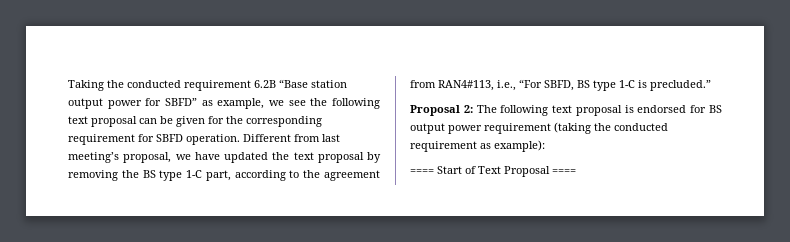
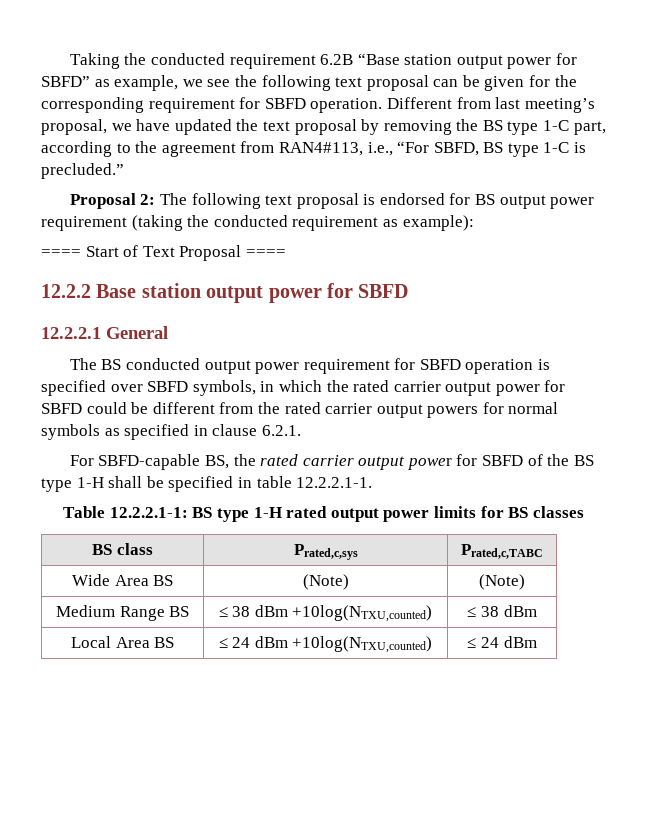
+ 12.2.2 Base station output power for SBFD
+ 12.2.2.1 General
+ The BS conducted output power requirement for SBFD operation is specified over SBFD symbols, in which the rated carrier output power for SBFD could be different from the rated carrier output powers for normal symbols as specified in clause 6.2.1.
+ For SBFD-capable BS, the rated carrier output power for SBFD of the BS type 1-H shall be specified in table 12.2.2.1-1.
+ Table 12.2.2.1-1: BS type 1-H rated output power limits for BS classes
+ BS class | Prated,c,sys | Prated,c,TABC
+ Wide Area BS | (Note) | (Note)
+ Medium Range BS | ≤ 38 dBm +10log(NTXU,counted) | ≤ 38 dBm
+ Local Area BS | ≤ 24 dBm +10log(NTXU,counted) | ≤ 24 dBm

